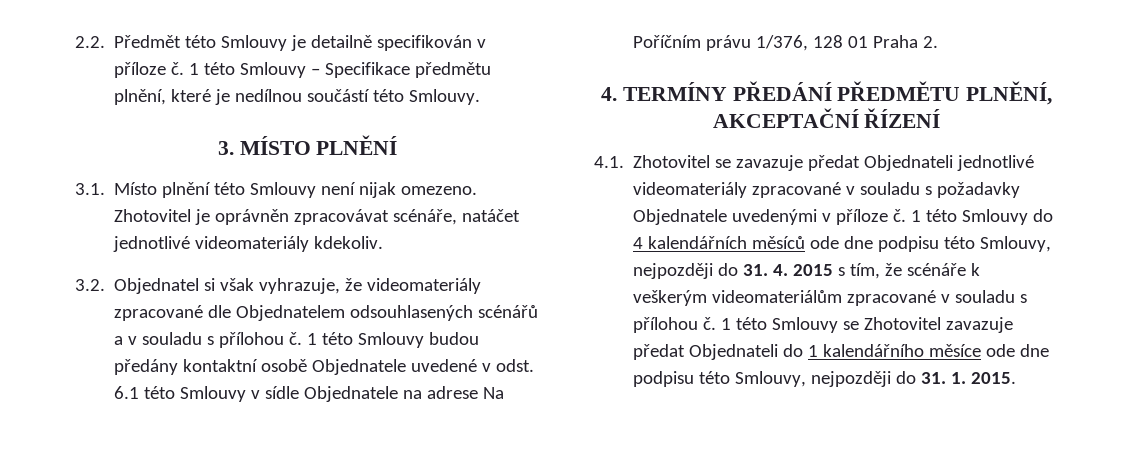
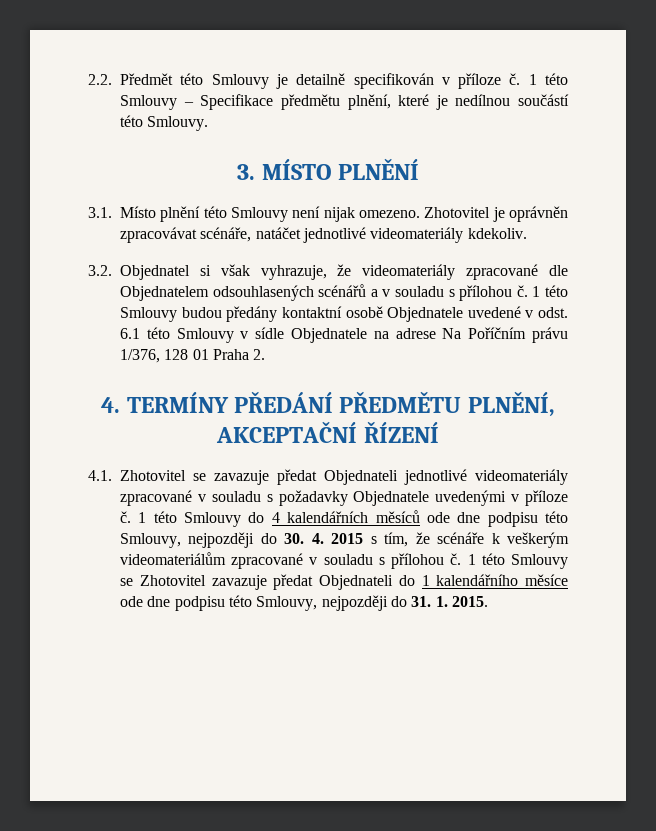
- 1 této Smlouvy do 4 kalendářních měsíců ode dne podpisu této Smlouvy, nejpozději do 31. 4. 2015 s tím, že scénáře k veškerým videomateriálům zpracované v souladu s přílohou č.
+ 1 této Smlouvy do 4 kalendářních měsíců ode dne podpisu této Smlouvy, nejpozději do 30. 4. 2015 s tím, že scénáře k veškerým videomateriálům zpracované v souladu s přílohou č.

